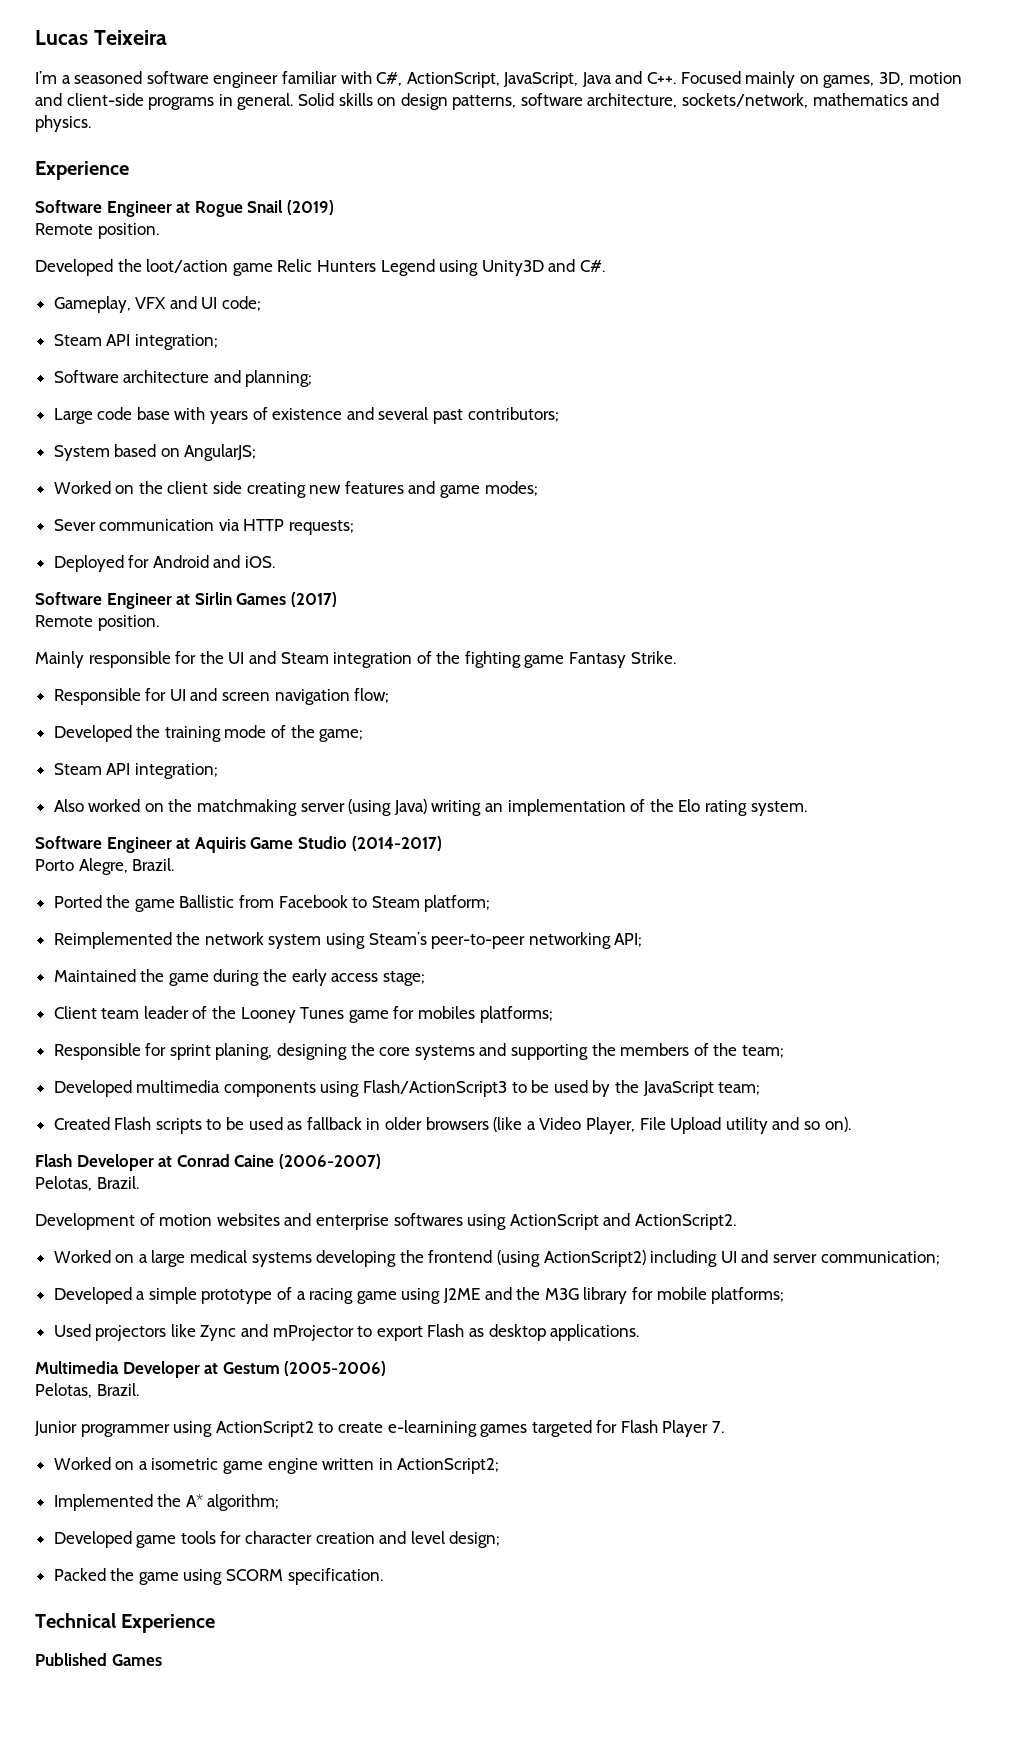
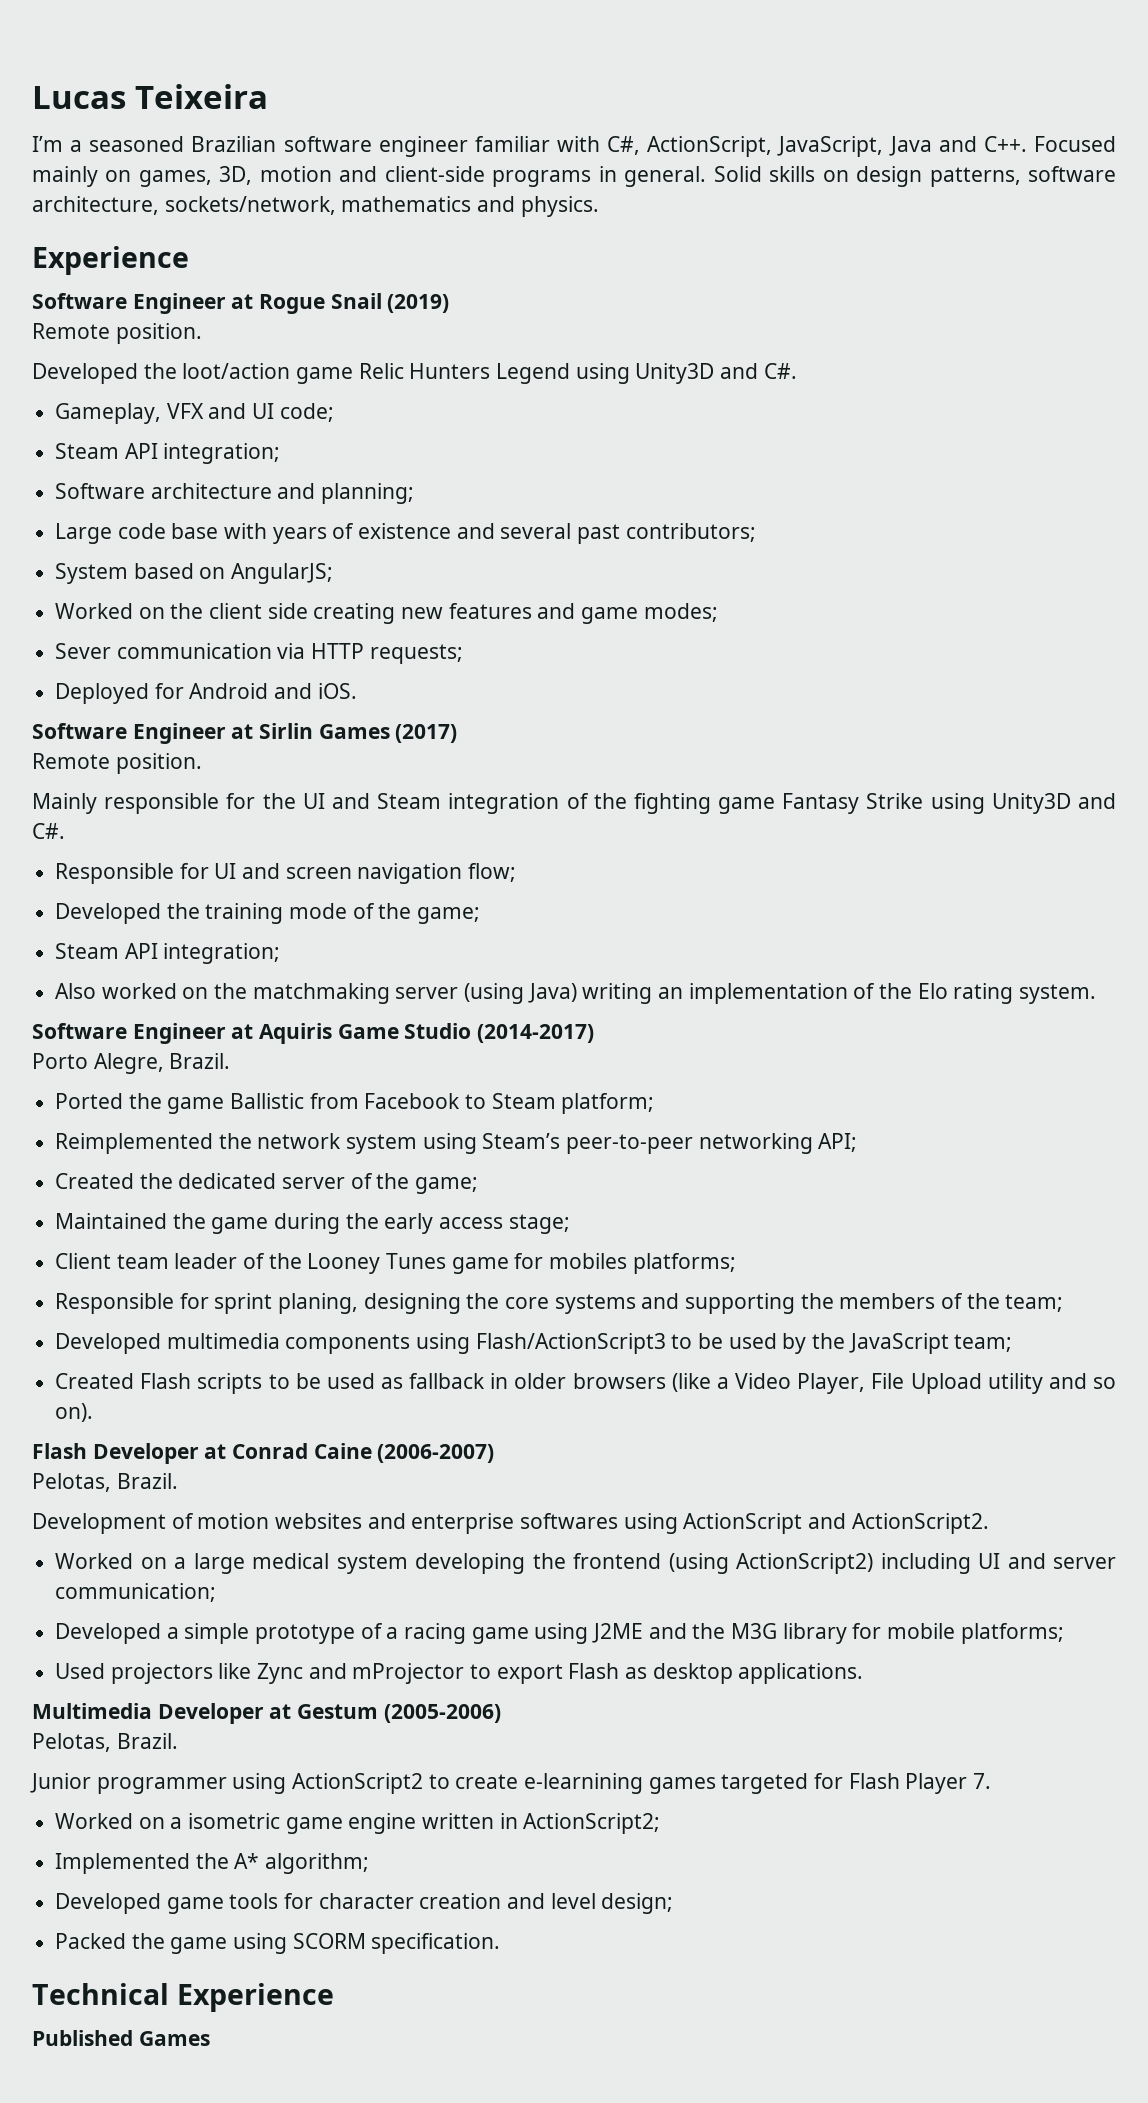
- I’m a seasoned software engineer familiar with C#, ActionScript, JavaScript, Java and C++. Focused mainly on games, 3D, motion and client-side programs in general.
+ I’m a seasoned Brazilian software engineer familiar with C#, ActionScript, JavaScript, Java and C++. Focused mainly on games, 3D, motion and client-side programs in general.
- Mainly responsible for the UI and Steam integration of the fighting game Fantasy Strike.
+ Mainly responsible for the UI and Steam integration of the fighting game Fantasy Strike using Unity3D and C#.
+ Created the dedicated server of the game;
- Worked on a large medical systems developing the frontend (using ActionScript2) including UI and server communication;
+ Worked on a large medical system developing the frontend (using ActionScript2) including UI and server communication;

